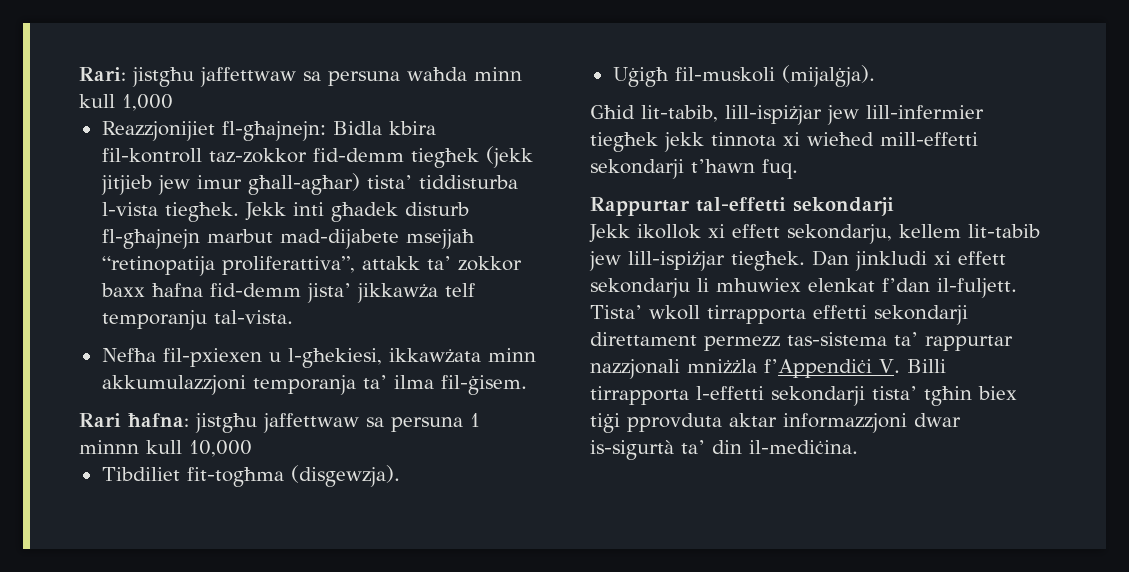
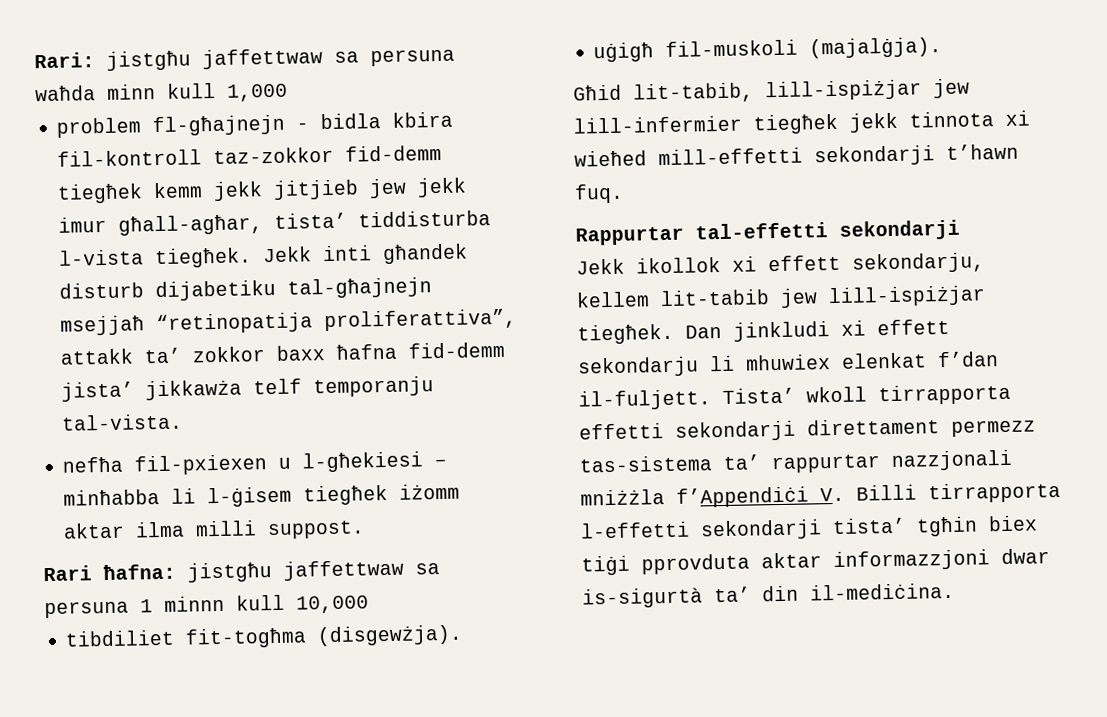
- Reazzjonijiet fl-għajnejn: Bidla kbira fil-kontroll taz-zokkor fid-demm tiegħek (jekk jitjieb jew imur għall-agħar) tista’ tiddisturba l-vista tiegħek.
+ problem fl-għajnejn - bidla kbira fil-kontroll taz-zokkor fid-demm tiegħek kemm jekk jitjieb jew jekk imur għall-agħar, tista’ tiddisturba l-vista tiegħek.
- Jekk inti għadek disturb fl-għajnejn marbut mad-dijabete msejjaħ “retinopatija proliferattiva”, attakk ta’ zokkor baxx ħafna fid-demm jista’ jikkawża telf temporanju tal-vista.
+ Jekk inti għandek disturb dijabetiku tal-għajnejn msejjaħ “retinopatija proliferattiva”, attakk ta’ zokkor baxx ħafna fid-demm jista’ jikkawża telf temporanju tal-vista.
- Nefħa fil-pxiexen u l-għekiesi, ikkawżata minn akkumulazzjoni temporanja ta’ ilma fil-ġisem.
+ nefħa fil-pxiexen u l-għekiesi – minħabba li l-ġisem tiegħek iżomm aktar ilma milli suppost.
- Tibdiliet fit-togħma (disgewzja).
- Uġigħ fil-muskoli (mijalġja).
+ tibdiliet fit-togħma (disgewżja).
+ uġigħ fil-muskoli (majalġja).

